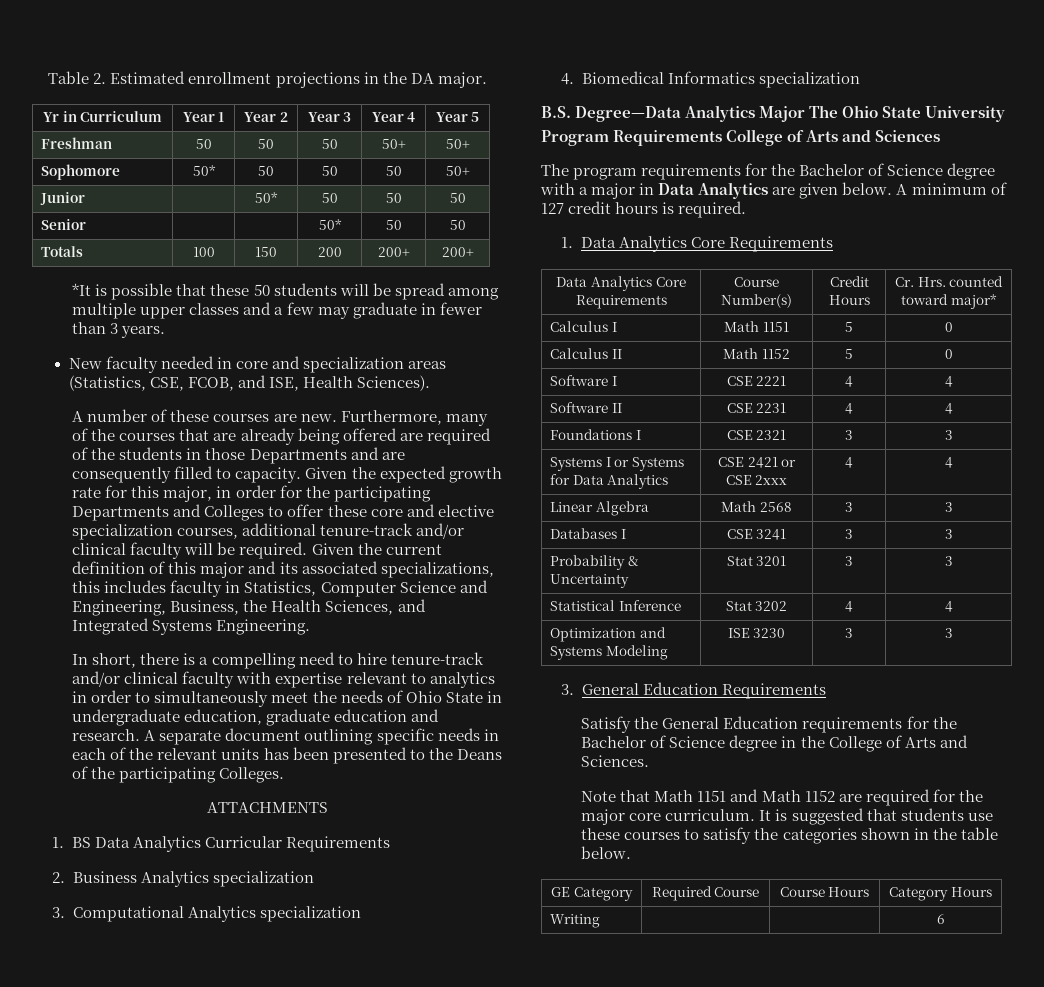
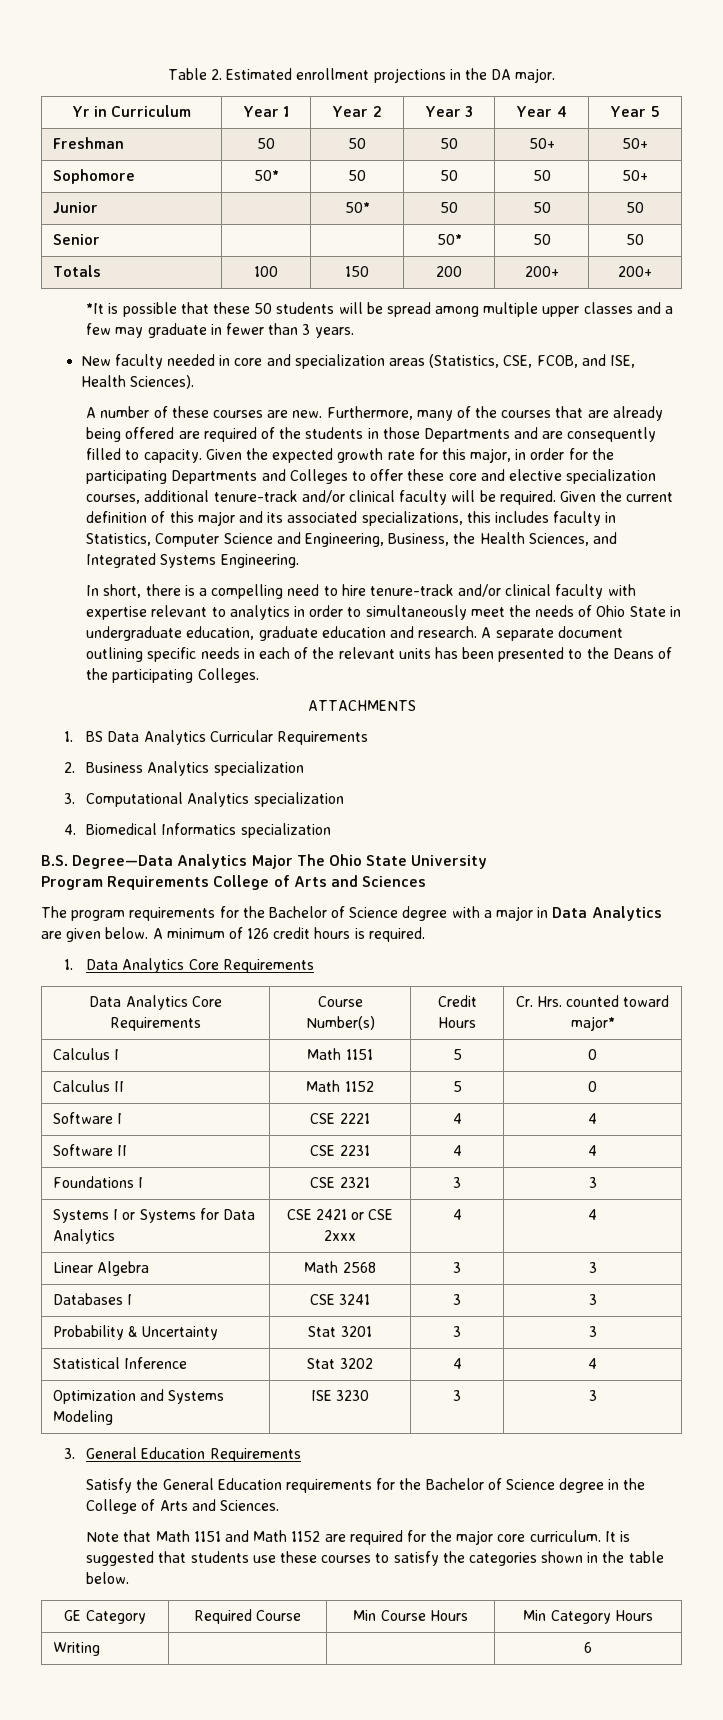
- A minimum of 127 credit hours is required.
+ A minimum of 126 credit hours is required.
- GE Category | Required Course | Course Hours | Category Hours
+ GE Category | Required Course | Min Course Hours | Min Category Hours

